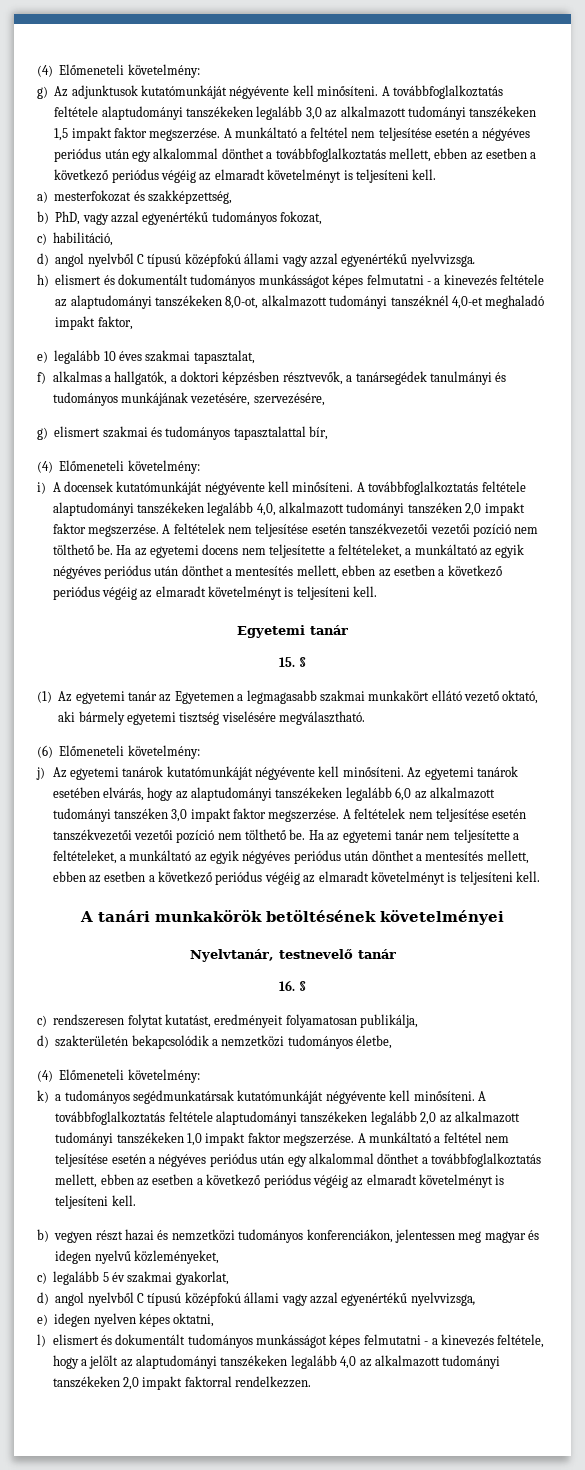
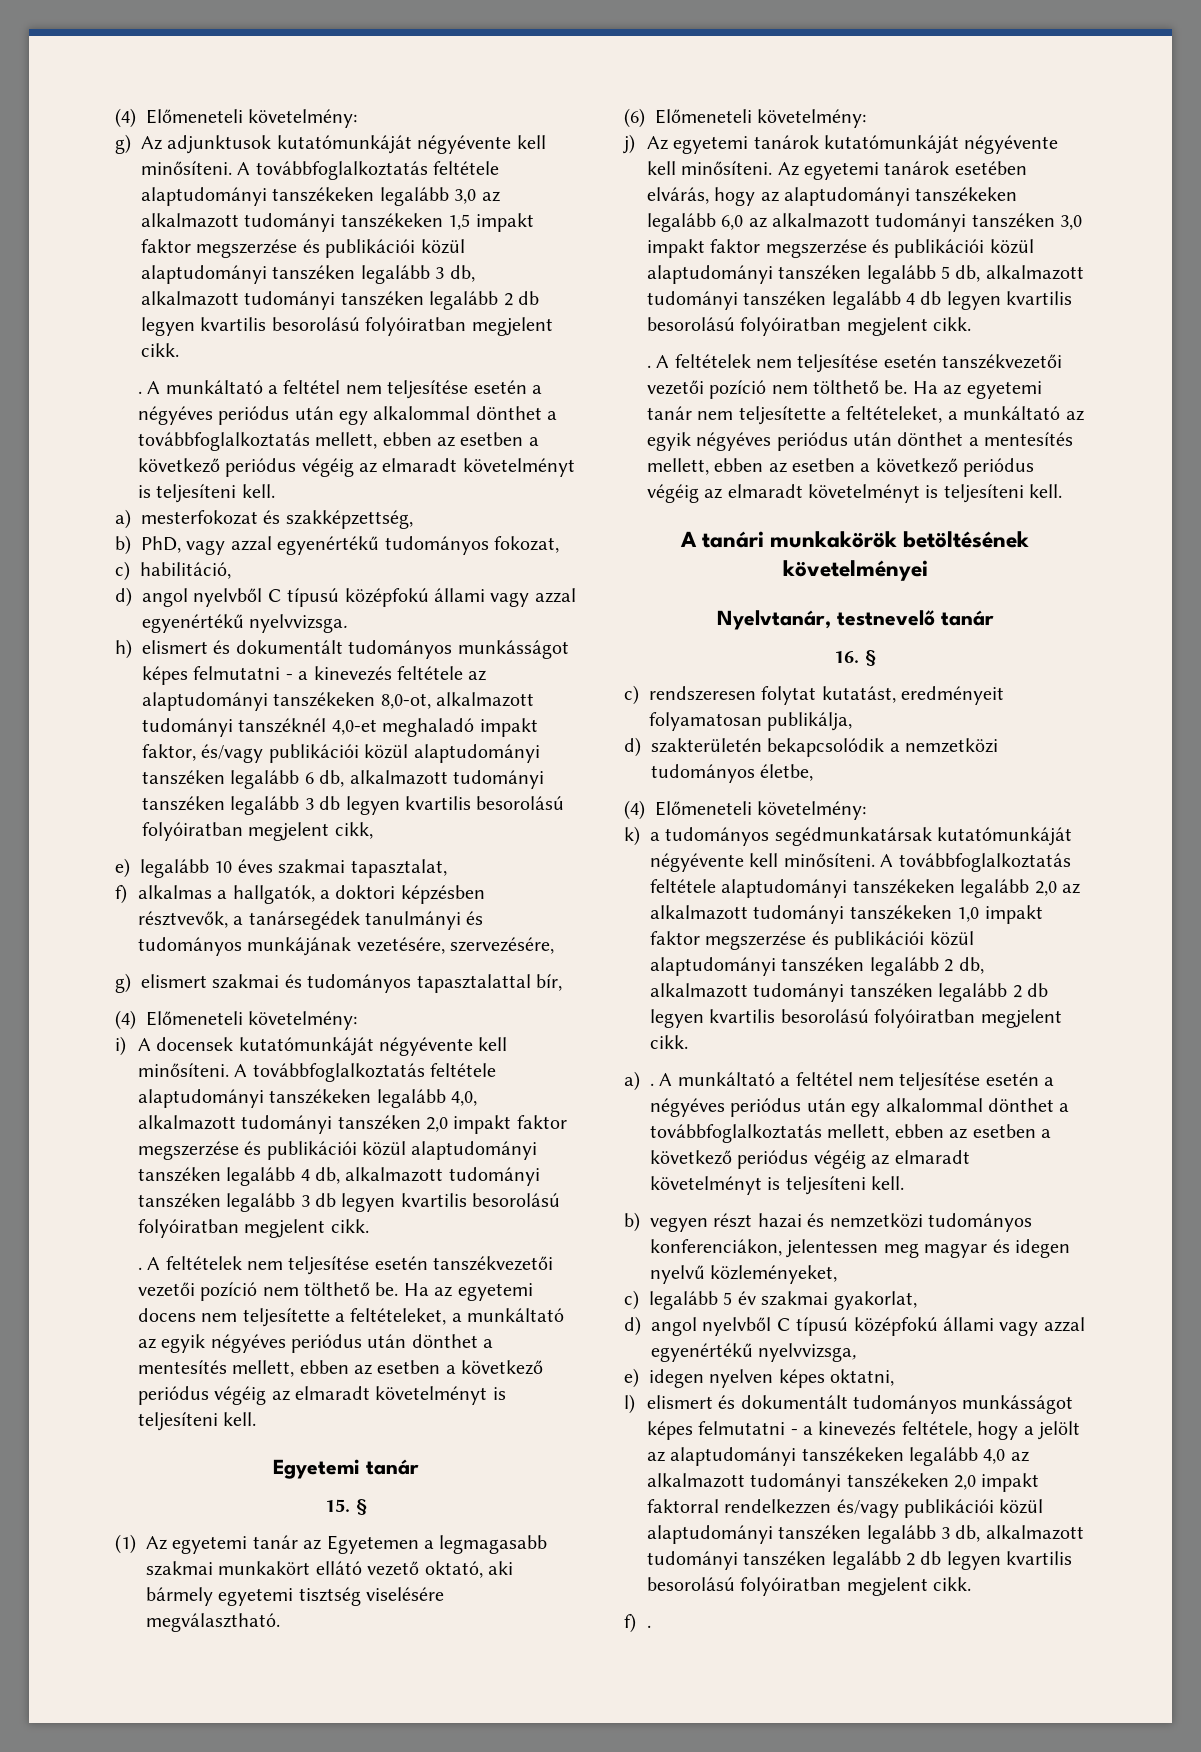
- A továbbfoglalkoztatás feltétele alaptudományi tanszékeken legalább 3,0 az alkalmazott tudományi tanszékeken 1,5 impakt faktor megszerzése.
+ A továbbfoglalkoztatás feltétele alaptudományi tanszékeken legalább 3,0 az alkalmazott tudományi tanszékeken 1,5 impakt faktor megszerzése és publikációi közül alaptudományi tanszéken legalább 3 db, alkalmazott tudományi tanszéken legalább 2 db legyen kvartilis besorolású folyóiratban megjelent cikk.
+ .
- h) elismert és dokumentált tudományos munkásságot képes felmutatni - a kinevezés feltétele az alaptudományi tanszékeken 8,0-ot, alkalmazott tudományi tanszéknél 4,0-et meghaladó impakt faktor,
+ h) elismert és dokumentált tudományos munkásságot képes felmutatni - a kinevezés feltétele az alaptudományi tanszékeken 8,0-ot, alkalmazott tudományi tanszéknél 4,0-et meghaladó impakt faktor, és/vagy publikációi közül alaptudományi tanszéken legalább 6 db, alkalmazott tudományi tanszéken legalább 3 db legyen kvartilis besorolású folyóiratban megjelent cikk,
- A továbbfoglalkoztatás feltétele alaptudományi tanszékeken legalább 4,0, alkalmazott tudományi tanszéken 2,0 impakt faktor megszerzése.
+ A továbbfoglalkoztatás feltétele alaptudományi tanszékeken legalább 4,0, alkalmazott tudományi tanszéken 2,0 impakt faktor megszerzése és publikációi közül alaptudományi tanszéken legalább 4 db, alkalmazott tudományi tanszéken legalább 3 db legyen kvartilis besorolású folyóiratban megjelent cikk.
+ .
- Az egyetemi tanárok esetében elvárás, hogy az alaptudományi tanszékeken legalább 6,0 az alkalmazott tudományi tanszéken 3,0 impakt faktor megszerzése.
+ Az egyetemi tanárok esetében elvárás, hogy az alaptudományi tanszékeken legalább 6,0 az alkalmazott tudományi tanszéken 3,0 impakt faktor megszerzése és publikációi közül alaptudományi tanszéken legalább 5 db, alkalmazott tudományi tanszéken legalább 4 db legyen kvartilis besorolású folyóiratban megjelent cikk.
+ .
- A továbbfoglalkoztatás feltétele alaptudományi tanszékeken legalább 2,0 az alkalmazott tudományi tanszékeken 1,0 impakt faktor megszerzése.
+ A továbbfoglalkoztatás feltétele alaptudományi tanszékeken legalább 2,0 az alkalmazott tudományi tanszékeken 1,0 impakt faktor megszerzése és publikációi közül alaptudományi tanszéken legalább 2 db, alkalmazott tudományi tanszéken legalább 2 db legyen kvartilis besorolású folyóiratban megjelent cikk.
+ a) .
- l) elismert és dokumentált tudományos munkásságot képes felmutatni - a kinevezés feltétele, hogy a jelölt az alaptudományi tanszékeken legalább 4,0 az alkalmazott tudományi tanszékeken 2,0 impakt faktorral rendelkezzen.
+ l) elismert és dokumentált tudományos munkásságot képes felmutatni - a kinevezés feltétele, hogy a jelölt az alaptudományi tanszékeken legalább 4,0 az alkalmazott tudományi tanszékeken 2,0 impakt faktorral rendelkezzen és/vagy publikációi közül alaptudományi tanszéken legalább 3 db, alkalmazott tudományi tanszéken legalább 2 db legyen kvartilis besorolású folyóiratban megjelent cikk.
+ f) .

